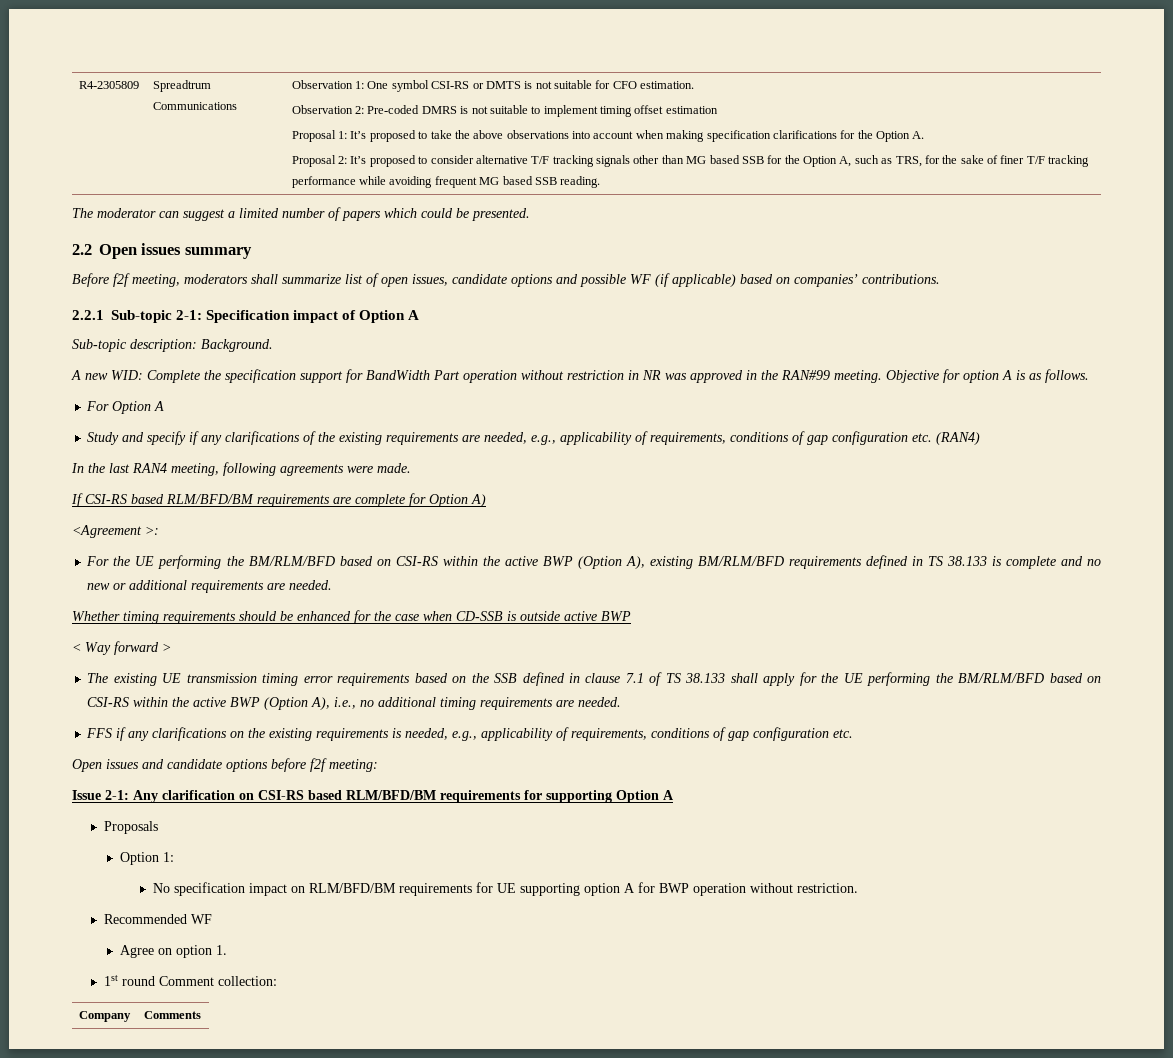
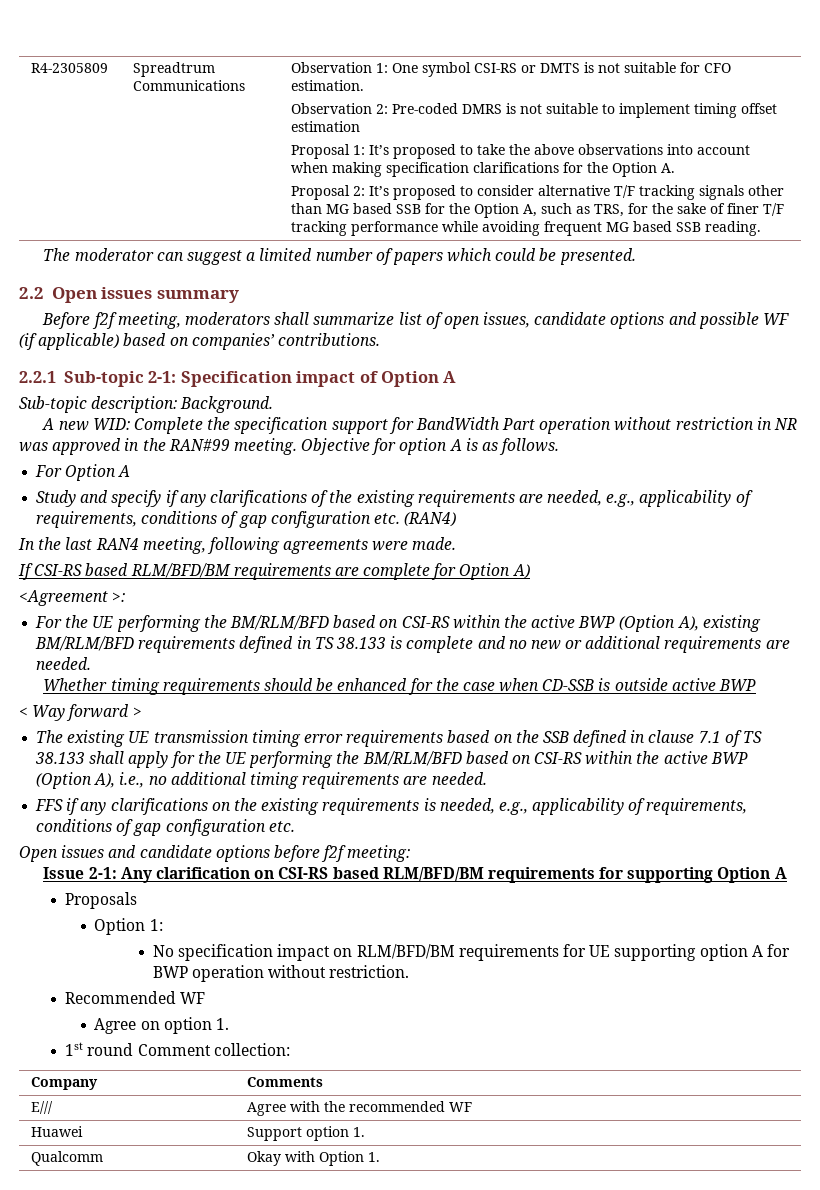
+ E/// | Agree with the recommended WF
+ Huawei | Support option 1.
+ Qualcomm | Okay with Option 1.

